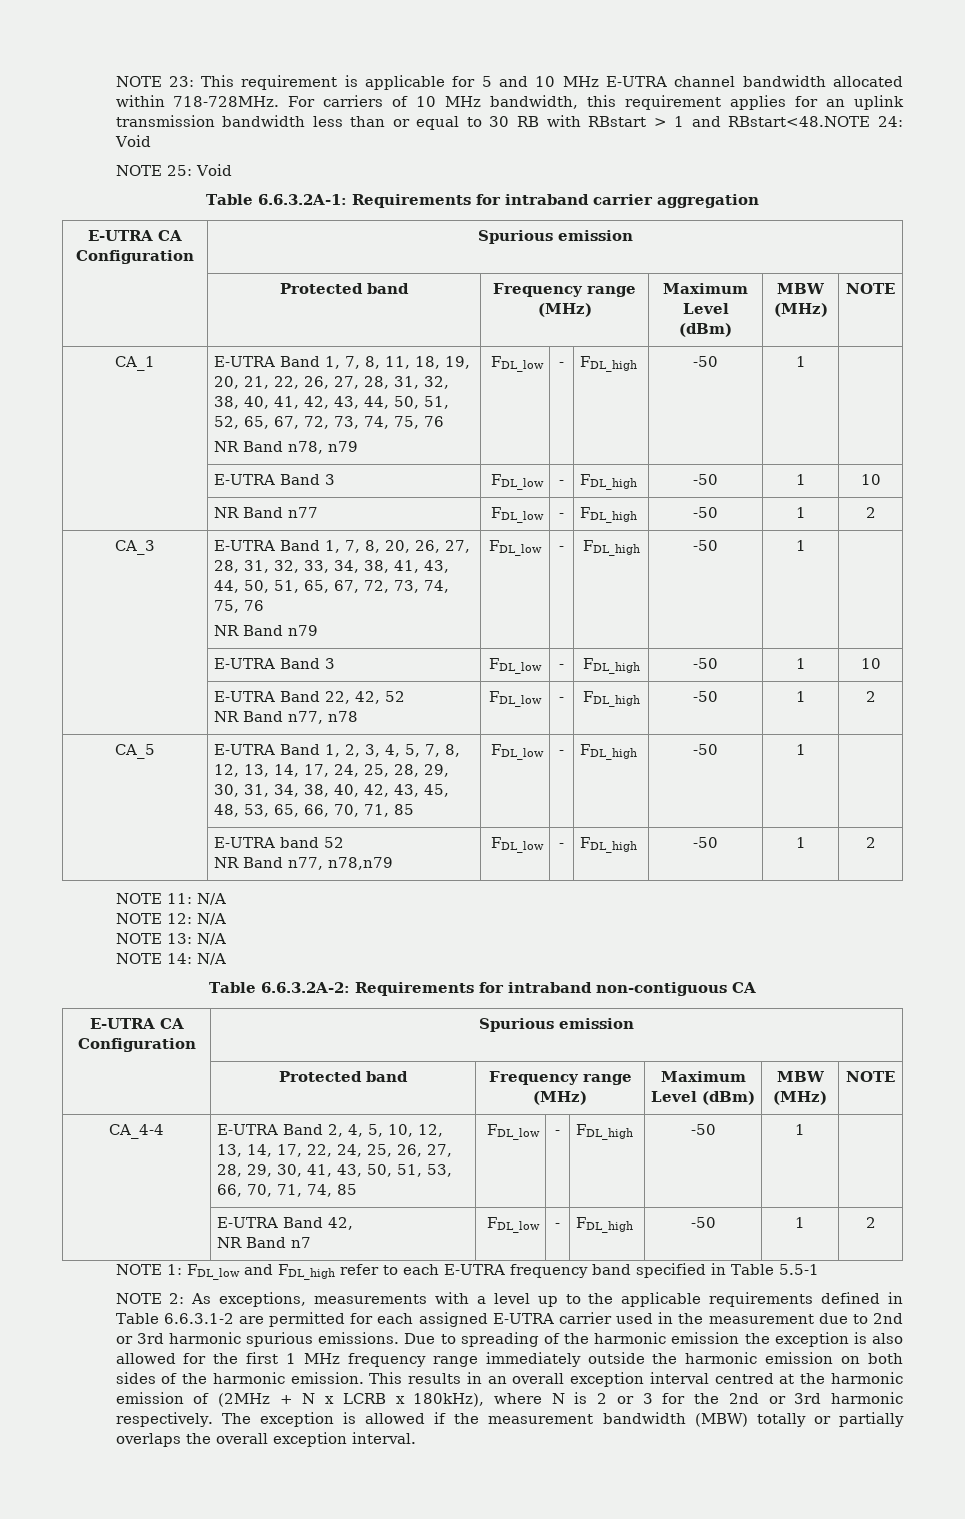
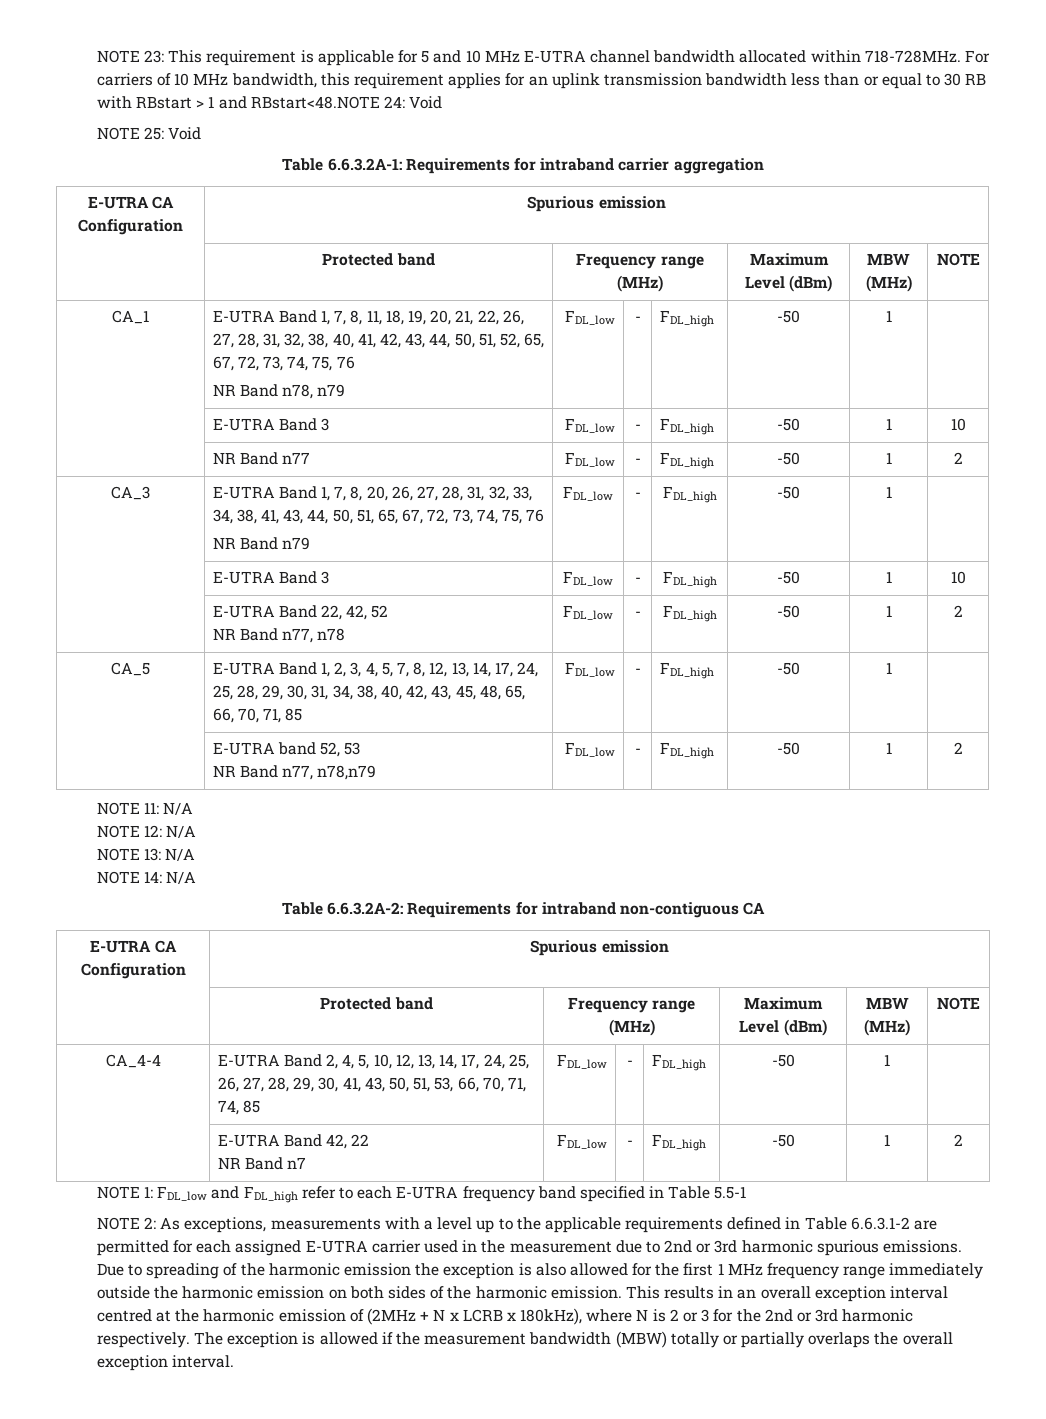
- CA_5 | E-UTRA Band 1, 2, 3, 4, 5, 7, 8, 12, 13, 14, 17, 24, 25, 28, 29, 30, 31, 34, 38, 40, 42, 43, 45, 48, 53, 65, 66, 70, 71, 85 | FDL_low | - | FDL_high | -50 | 1 |
+ CA_5 | E-UTRA Band 1, 2, 3, 4, 5, 7, 8, 12, 13, 14, 17, 24, 25, 28, 29, 30, 31, 34, 38, 40, 42, 43, 45, 48, 65, 66, 70, 71, 85 | FDL_low | - | FDL_high | -50 | 1 |
- | E-UTRA band 52
+ | E-UTRA band 52, 53
- CA_4-4 | E-UTRA Band 2, 4, 5, 10, 12, 13, 14, 17, 22, 24, 25, 26, 27, 28, 29, 30, 41, 43, 50, 51, 53, 66, 70, 71, 74, 85 | FDL_low | - | FDL_high | -50 | 1 |
+ CA_4-4 | E-UTRA Band 2, 4, 5, 10, 12, 13, 14, 17, 24, 25, 26, 27, 28, 29, 30, 41, 43, 50, 51, 53, 66, 70, 71, 74, 85 | FDL_low | - | FDL_high | -50 | 1 |
- | E-UTRA Band 42,
+ | E-UTRA Band 42, 22

